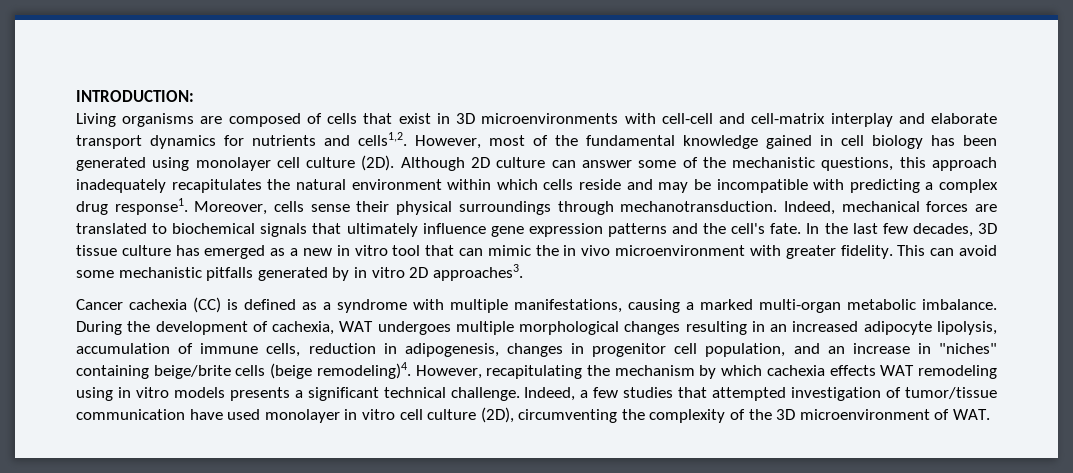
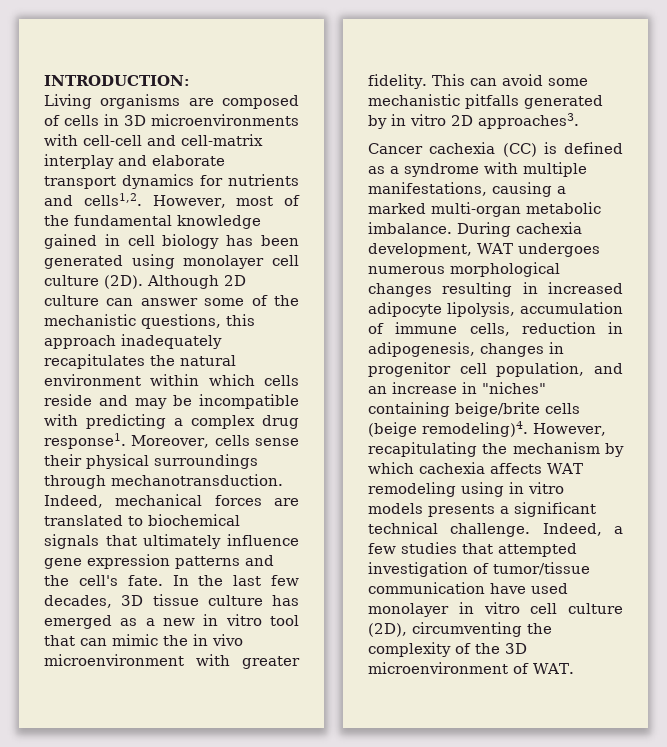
- Living organisms are composed of cells that exist in 3D microenvironments with cell-cell and cell-matrix interplay and elaborate transport dynamics for nutrients and cells1,2.
+ Living organisms are composed of cells in 3D microenvironments with cell-cell and cell-matrix interplay and elaborate transport dynamics for nutrients and cells1,2.
- During the development of cachexia, WAT undergoes multiple morphological changes resulting in an increased adipocyte lipolysis, accumulation of immune cells, reduction in adipogenesis, changes in progenitor cell population, and an increase in "niches" containing beige/brite cells (beige remodeling)4.
+ During cachexia development, WAT undergoes numerous morphological changes resulting in increased adipocyte lipolysis, accumulation of immune cells, reduction in adipogenesis, changes in progenitor cell population, and an increase in "niches" containing beige/brite cells (beige remodeling)4.
- However, recapitulating the mechanism by which cachexia effects WAT remodeling using in vitro models presents a significant technical challenge.
+ However, recapitulating the mechanism by which cachexia affects WAT remodeling using in vitro models presents a significant technical challenge.

